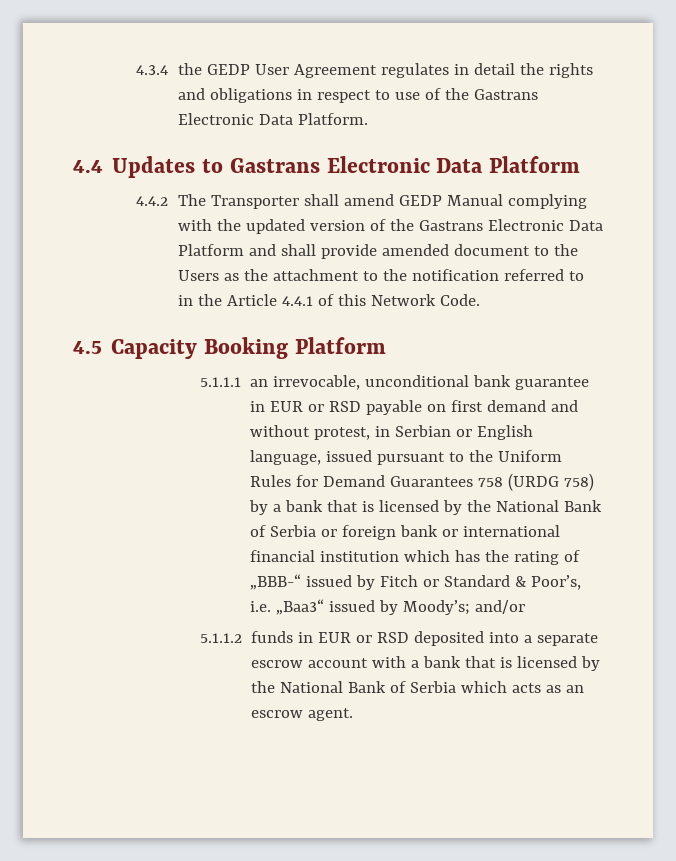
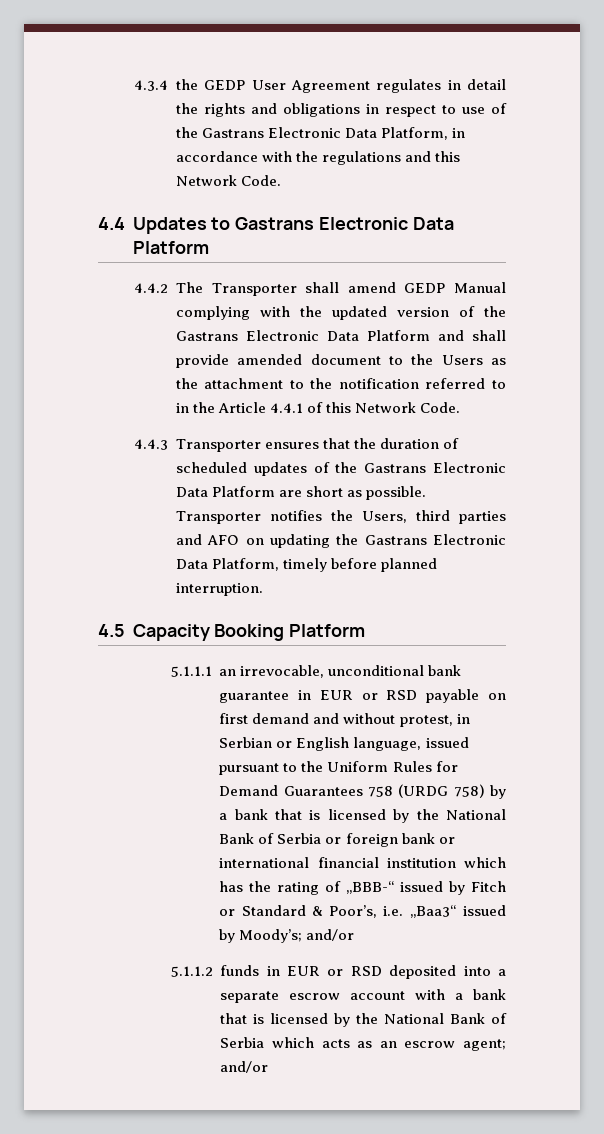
- 4.3.4 the GEDP User Agreement regulates in detail the rights and obligations in respect to use of the Gastrans Electronic Data Platform.
+ 4.3.4 the GEDP User Agreement regulates in detail the rights and obligations in respect to use of the Gastrans Electronic Data Platform, in accordance with the regulations and this Network Code.
+ 4.4.3 Transporter ensures that the duration of scheduled updates of the Gastrans Electronic Data Platform are short as possible. Transporter notifies the Users, third parties and AFO on updating the Gastrans Electronic Data Platform, timely before planned interruption.
- 5.1.1.2 funds in EUR or RSD deposited into a separate escrow account with a bank that is licensed by the National Bank of Serbia which acts as an escrow agent.
+ 5.1.1.2 funds in EUR or RSD deposited into a separate escrow account with a bank that is licensed by the National Bank of Serbia which acts as an escrow agent; and/or

